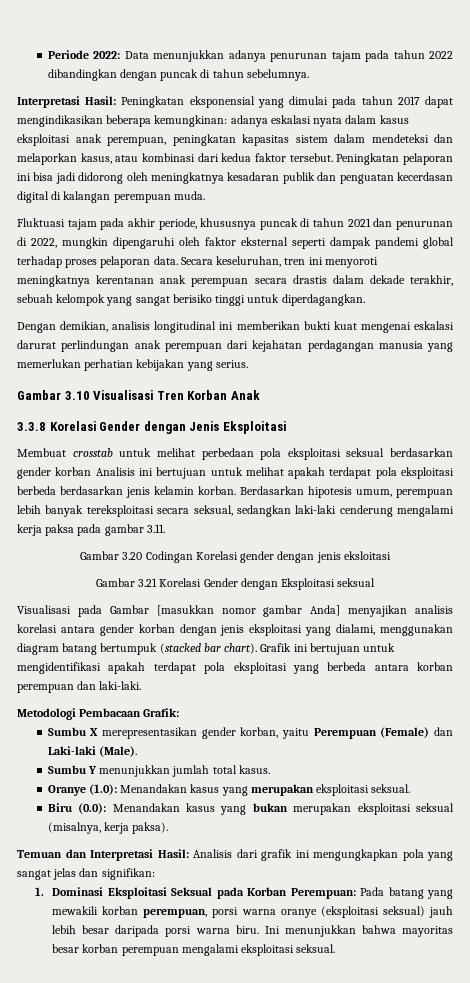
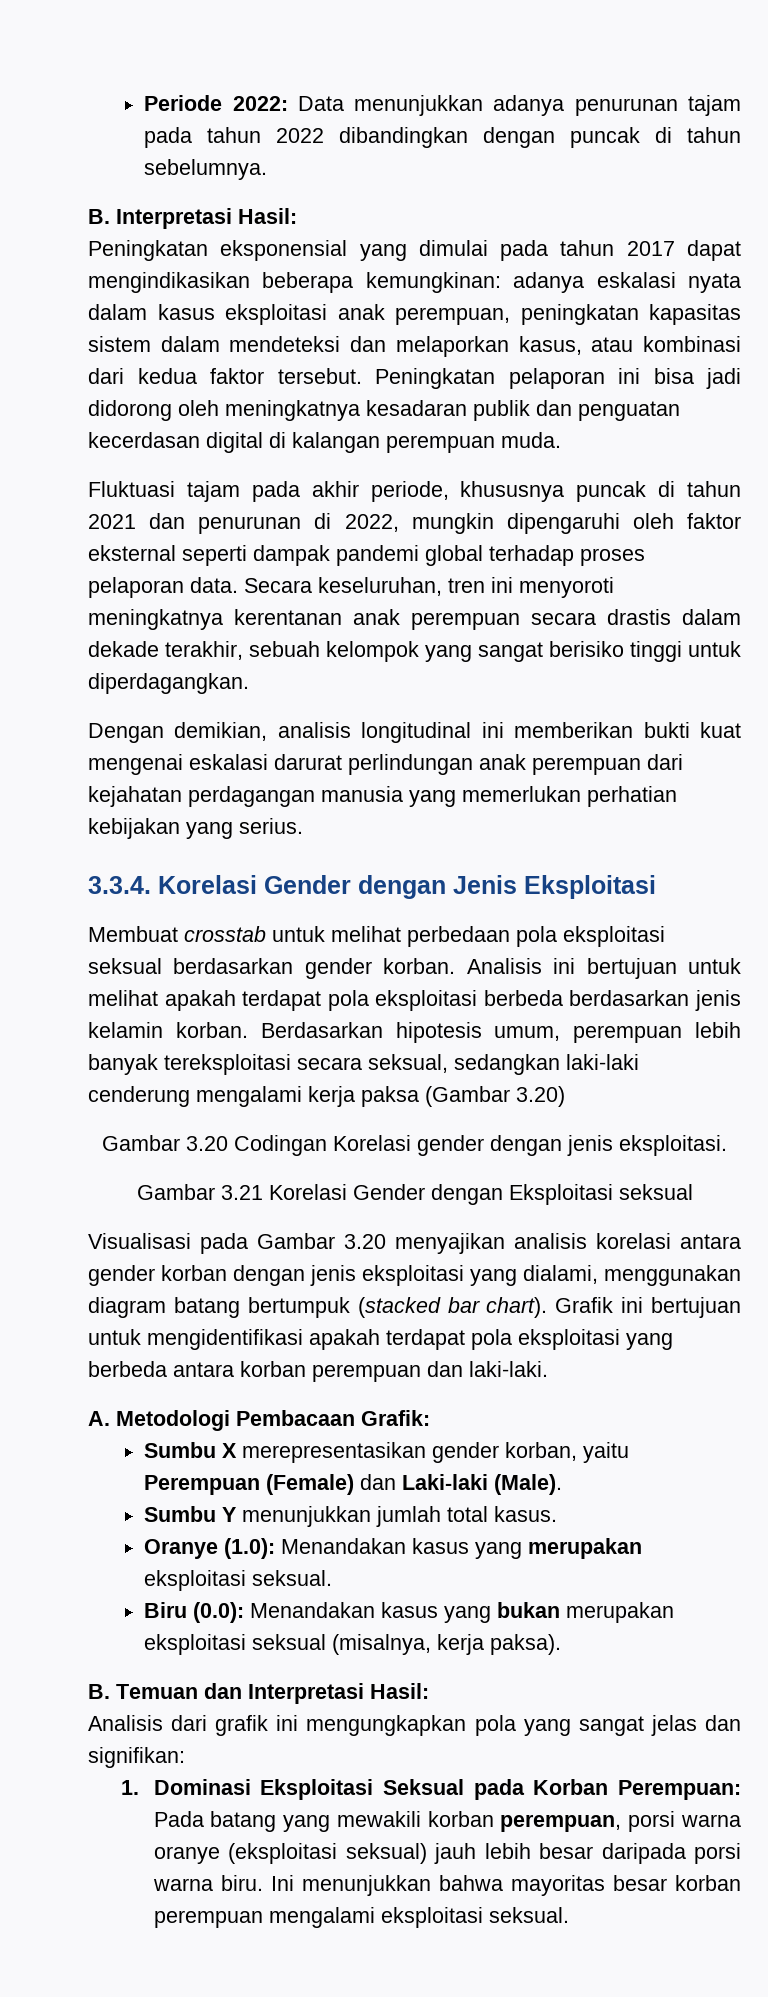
- Interpretasi Hasil: Peningkatan eksponensial yang dimulai pada tahun 2017 dapat mengindikasikan beberapa kemungkinan: adanya eskalasi nyata dalam kasus eksploitasi anak perempuan, peningkatan kapasitas sistem dalam mendeteksi dan melaporkan kasus, atau kombinasi dari kedua faktor tersebut.
+ B. Interpretasi Hasil:
+ Peningkatan eksponensial yang dimulai pada tahun 2017 dapat mengindikasikan beberapa kemungkinan: adanya eskalasi nyata dalam kasus eksploitasi anak perempuan, peningkatan kapasitas sistem dalam mendeteksi dan melaporkan kasus, atau kombinasi dari kedua faktor tersebut.
- Gambar 3.10 Visualisasi Tren Korban Anak
- 3.3.8 Korelasi Gender dengan Jenis Eksploitasi
+ 3.3.4. Korelasi Gender dengan Jenis Eksploitasi
- Membuat crosstab untuk melihat perbedaan pola eksploitasi seksual berdasarkan gender korban Analisis ini bertujuan untuk melihat apakah terdapat pola eksploitasi berbeda berdasarkan jenis kelamin korban.
+ Membuat crosstab untuk melihat perbedaan pola eksploitasi seksual berdasarkan gender korban. Analisis ini bertujuan untuk melihat apakah terdapat pola eksploitasi berbeda berdasarkan jenis kelamin korban.
- Berdasarkan hipotesis umum, perempuan lebih banyak tereksploitasi secara seksual, sedangkan laki-laki cenderung mengalami kerja paksa pada gambar 3.11.
+ Berdasarkan hipotesis umum, perempuan lebih banyak tereksploitasi secara seksual, sedangkan laki-laki cenderung mengalami kerja paksa (Gambar 3.20)
- Gambar 3.20 Codingan Korelasi gender dengan jenis eksloitasi
+ Gambar 3.20 Codingan Korelasi gender dengan jenis eksploitasi.
- Visualisasi pada Gambar [masukkan nomor gambar Anda] menyajikan analisis korelasi antara gender korban dengan jenis eksploitasi yang dialami, menggunakan diagram batang bertumpuk (stacked bar chart).
+ Visualisasi pada Gambar 3.20 menyajikan analisis korelasi antara gender korban dengan jenis eksploitasi yang dialami, menggunakan diagram batang bertumpuk (stacked bar chart).
- Metodologi Pembacaan Grafik:
+ A. Metodologi Pembacaan Grafik:
- Temuan dan Interpretasi Hasil: Analisis dari grafik ini mengungkapkan pola yang sangat jelas dan signifikan:
+ B. Temuan dan Interpretasi Hasil:
+ Analisis dari grafik ini mengungkapkan pola yang sangat jelas dan signifikan:

